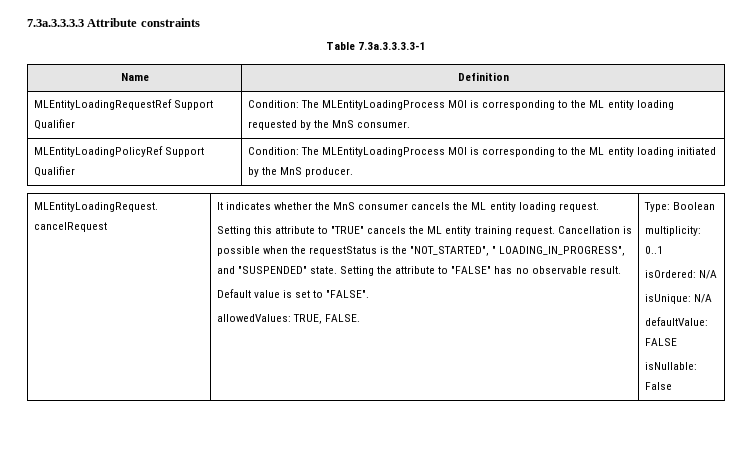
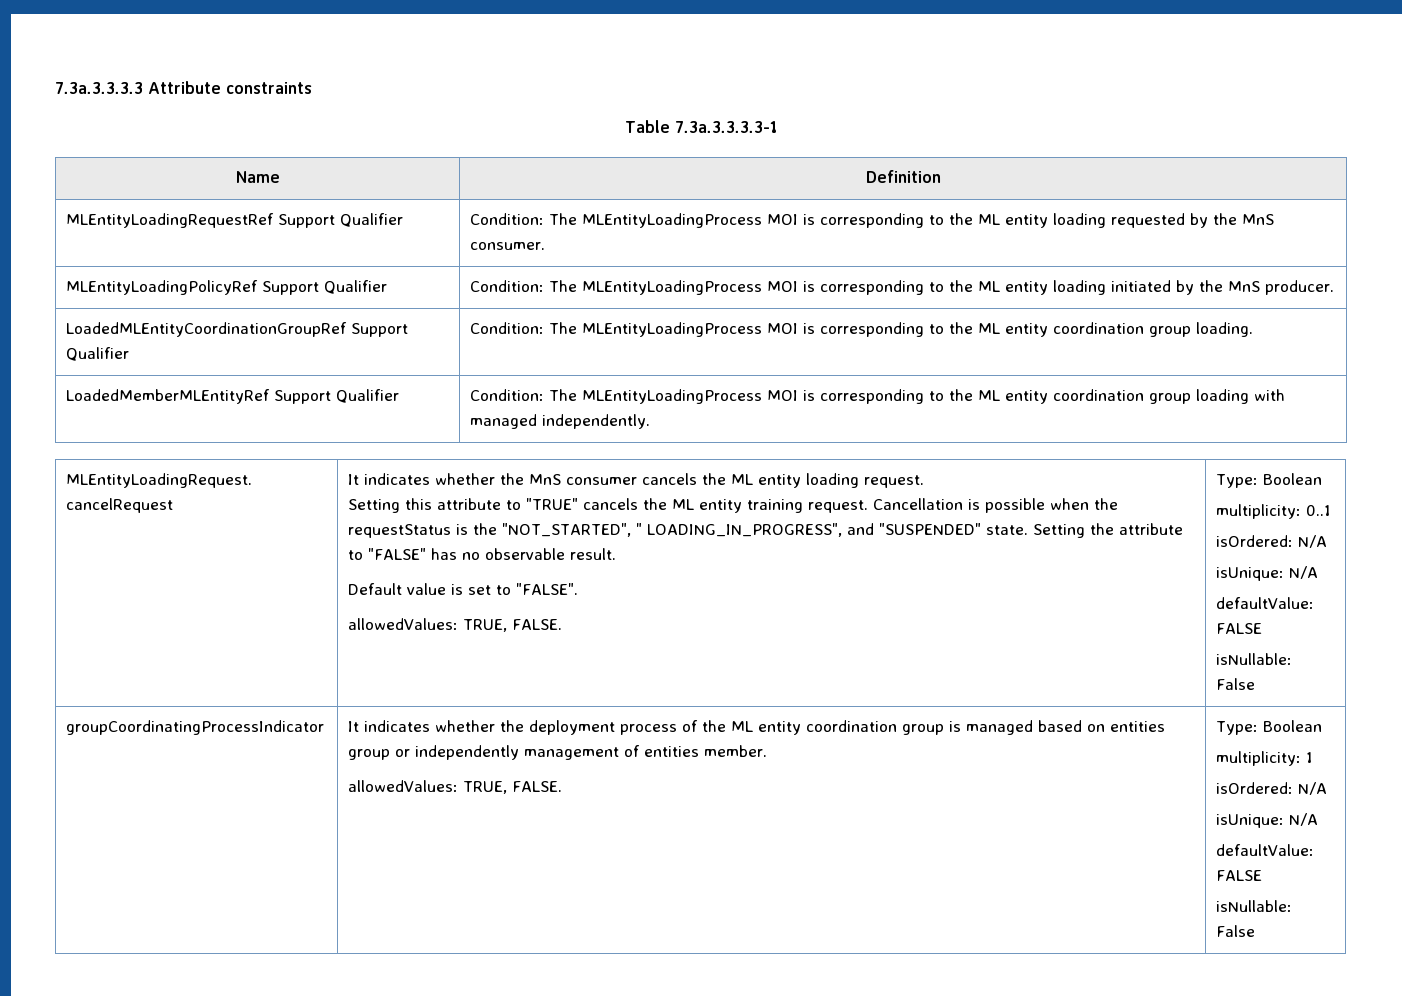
+ LoadedMLEntityCoordinationGroupRef Support Qualifier | Condition: The MLEntityLoadingProcess MOI is corresponding to the ML entity coordination group loading.
+ LoadedMemberMLEntityRef Support Qualifier | Condition: The MLEntityLoadingProcess MOI is corresponding to the ML entity coordination group loading with managed independently.
+ groupCoordinatingProcessIndicator | It indicates whether the deployment process of the ML entity coordination group is managed based on entities group or independently management of entities member.
+ allowedValues: TRUE, FALSE. | Type: Boolean
+ multiplicity: 1
+ isOrdered: N/A
+ isUnique: N/A
+ defaultValue: FALSE
+ isNullable: False

